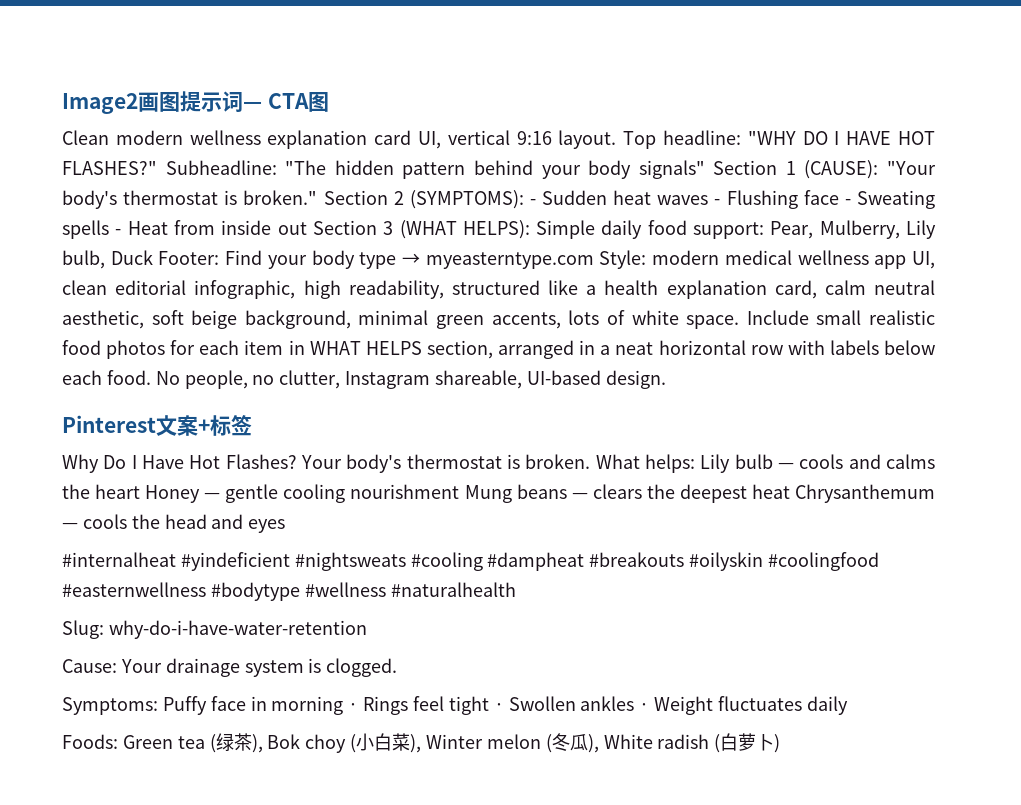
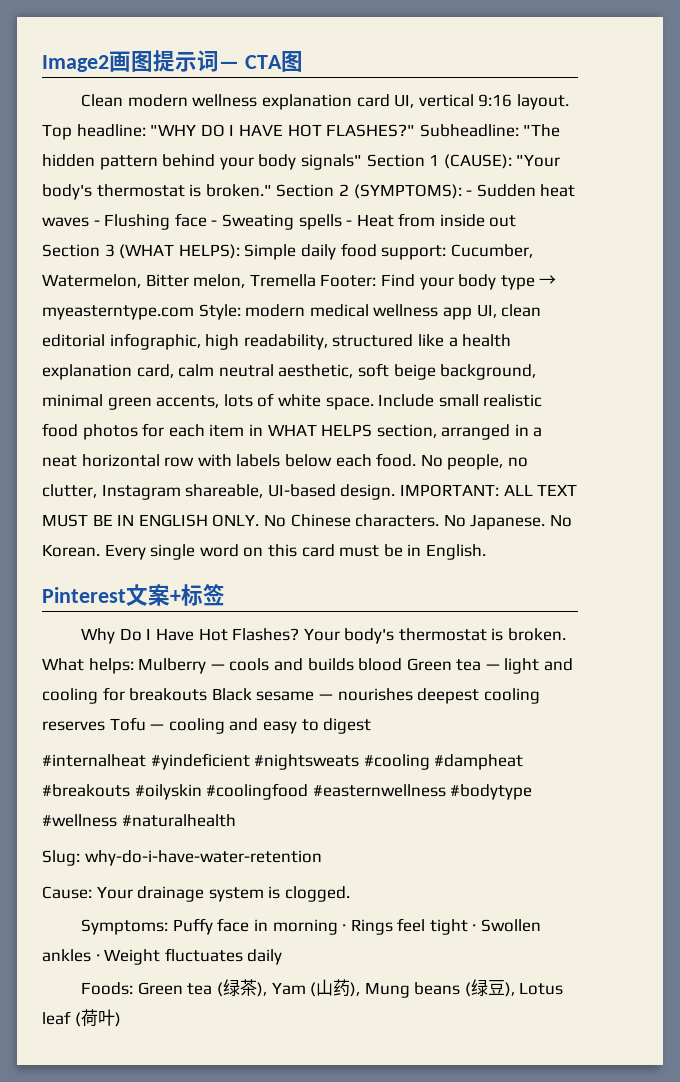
- Pear, Mulberry, Lily bulb, Duck Footer:
+ Cucumber, Watermelon, Bitter melon, Tremella Footer:
+ IMPORTANT: ALL TEXT MUST BE IN ENGLISH ONLY. No Chinese characters. No Japanese. No Korean. Every single word on this card must be in English.
- What helps: Lily bulb — cools and calms the heart Honey — gentle cooling nourishment Mung beans — clears the deepest heat Chrysanthemum — cools the head and eyes
+ What helps: Mulberry — cools and builds blood Green tea — light and cooling for breakouts Black sesame — nourishes deepest cooling reserves Tofu — cooling and easy to digest
- Foods: Green tea (绿茶), Bok choy (小白菜), Winter melon (冬瓜), White radish (白萝卜)
+ Foods: Green tea (绿茶), Yam (山药), Mung beans (绿豆), Lotus leaf (荷叶)

